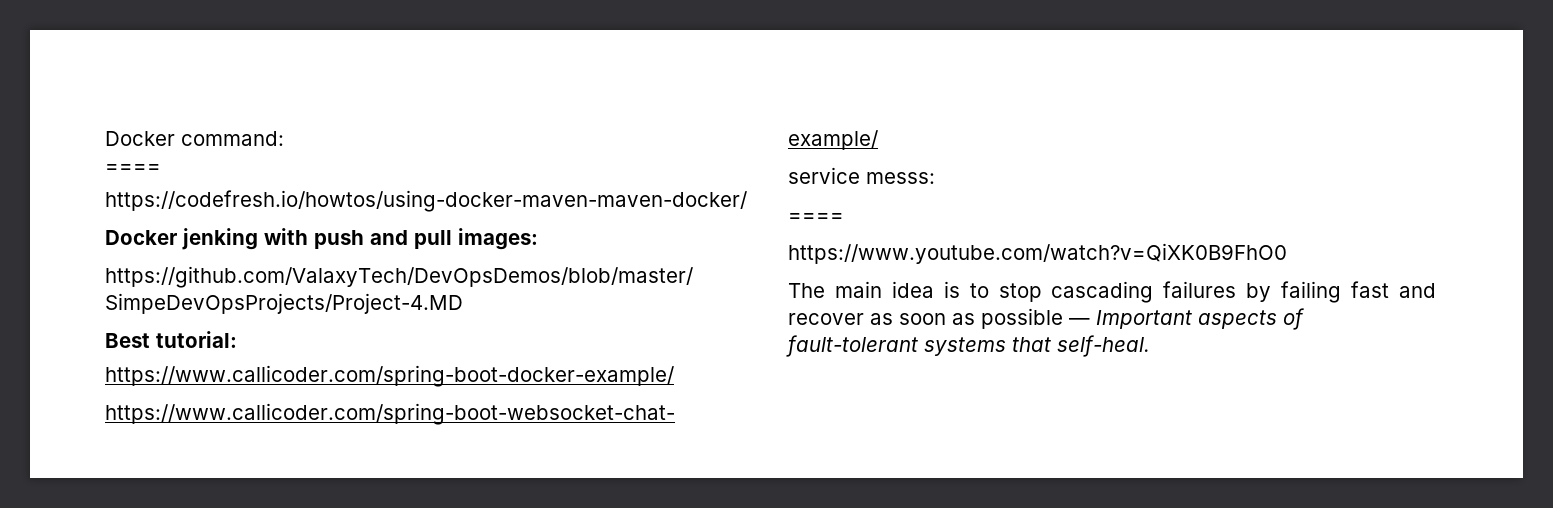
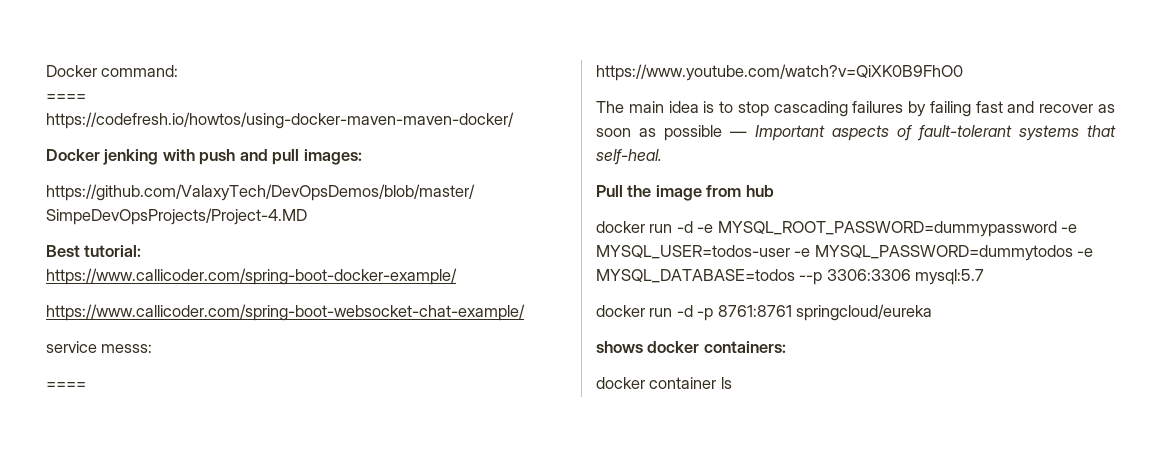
+ Pull the image from hub
+ docker run -d -e MYSQL_ROOT_PASSWORD=dummypassword -e MYSQL_USER=todos-user -e MYSQL_PASSWORD=dummytodos -e MYSQL_DATABASE=todos --p 3306:3306 mysql:5.7
+ docker run -d -p 8761:8761 springcloud/eureka
+ shows docker containers:
+ docker container ls

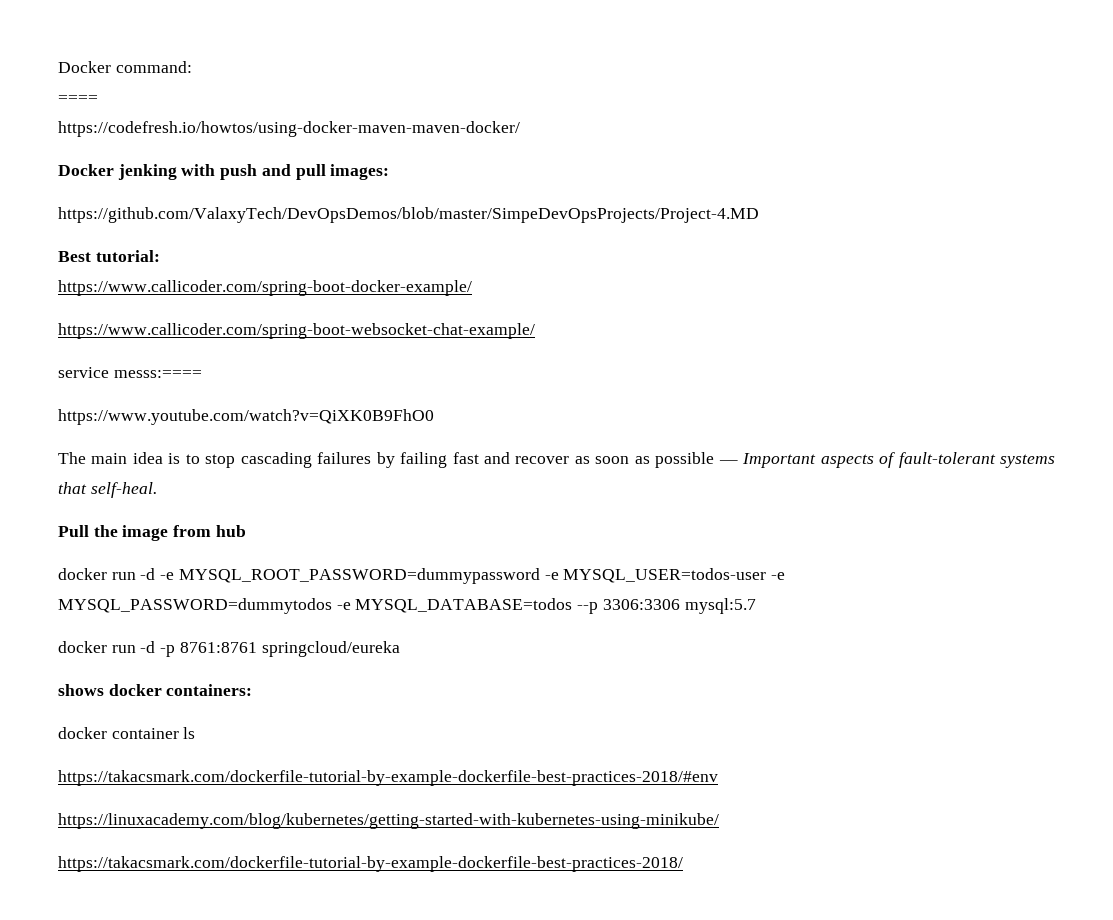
- service messs:
- ====
+ service messs:====
+ https://takacsmark.com/dockerfile-tutorial-by-example-dockerfile-best-practices-2018/#env
+ https://linuxacademy.com/blog/kubernetes/getting-started-with-kubernetes-using-minikube/
+ https://takacsmark.com/dockerfile-tutorial-by-example-dockerfile-best-practices-2018/

